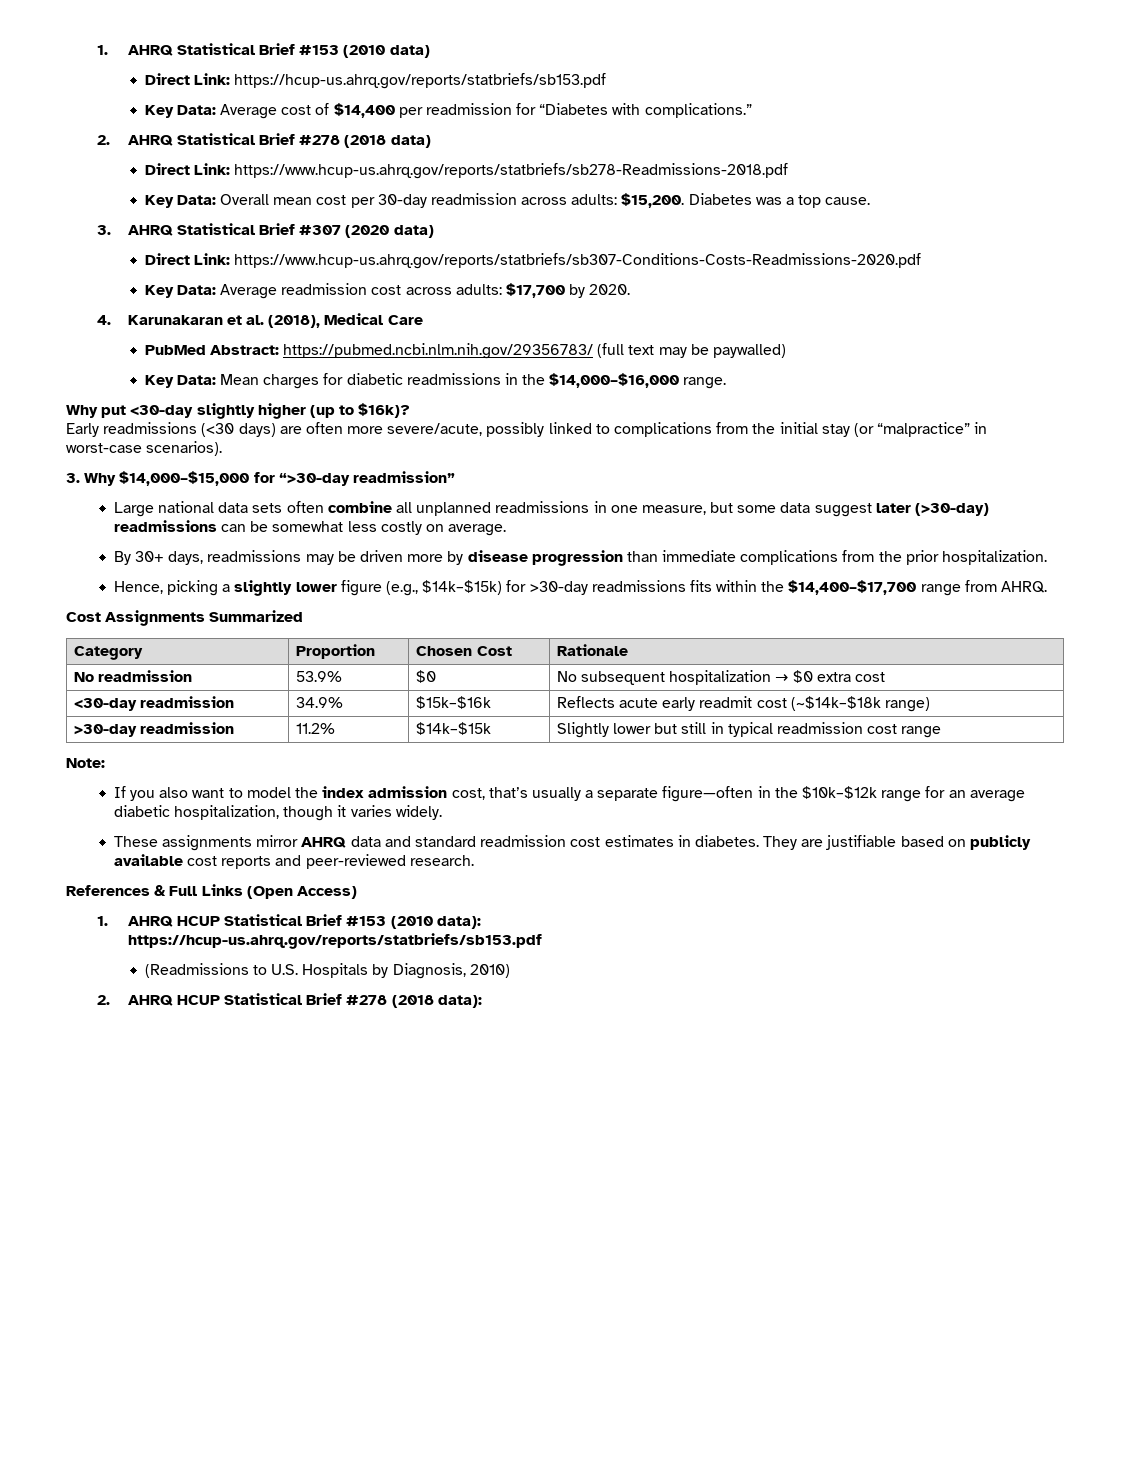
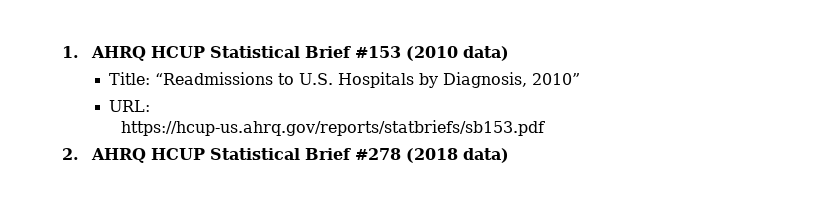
- 1. AHRQ Statistical Brief #153 (2010 data)
- Direct Link: https://hcup-us.ahrq.gov/reports/statbriefs/sb153.pdf
- Key Data: Average cost of $14,400 per readmission for “Diabetes with complications.”
- 2. AHRQ Statistical Brief #278 (2018 data)
- Direct Link: https://www.hcup-us.ahrq.gov/reports/statbriefs/sb278-Readmissions-2018.pdf
- Key Data: Overall mean cost per 30-day readmission across adults: $15,200. Diabetes was a top cause.
- 3. AHRQ Statistical Brief #307 (2020 data)
- Direct Link: https://www.hcup-us.ahrq.gov/reports/statbriefs/sb307-Conditions-Costs-Readmissions-2020.pdf
- Key Data: Average readmission cost across adults: $17,700 by 2020.
- 4. Karunakaran et al. (2018), Medical Care
- PubMed Abstract: https://pubmed.ncbi.nlm.nih.gov/29356783/ (full text may be paywalled)
- Key Data: Mean charges for diabetic readmissions in the $14,000–$16,000 range.
- Why put <30-day slightly higher (up to $16k)?
- Early readmissions (<30 days) are often more severe/acute, possibly linked to complications from the initial stay (or “malpractice” in worst-case scenarios).
- 3. Why $14,000–$15,000 for “>30-day readmission”
- Large national data sets often combine all unplanned readmissions in one measure, but some data suggest later (>30-day) readmissions can be somewhat less costly on average.
- By 30+ days, readmissions may be driven more by disease progression than immediate complications from the prior hospitalization.
- Hence, picking a slightly lower figure (e.g., $14k–$15k) for >30-day readmissions fits within the $14,400–$17,700 range from AHRQ.
- Cost Assignments Summarized
- Category | Proportion | Chosen Cost | Rationale
- No readmission | 53.9% | $0 | No subsequent hospitalization → $0 extra cost
- <30-day readmission | 34.9% | $15k–$16k | Reflects acute early readmit cost (~$14k–$18k range)
- >30-day readmission | 11.2% | $14k–$15k | Slightly lower but still in typical readmission cost range
- Note:
- If you also want to model the index admission cost, that’s usually a separate figure—often in the $10k–$12k range for an average diabetic hospitalization, though it varies widely.
- These assignments mirror AHRQ data and standard readmission cost estimates in diabetes. They are justifiable based on publicly available cost reports and peer-reviewed research.
- References & Full Links (Open Access)
- 1. AHRQ HCUP Statistical Brief #153 (2010 data):
+ 1. AHRQ HCUP Statistical Brief #153 (2010 data)
+ Title: “Readmissions to U.S. Hospitals by Diagnosis, 2010”
+ URL:
  https://hcup-us.ahrq.gov/reports/statbriefs/sb153.pdf
- (Readmissions to U.S. Hospitals by Diagnosis, 2010)
- 2. AHRQ HCUP Statistical Brief #278 (2018 data):
+ 2. AHRQ HCUP Statistical Brief #278 (2018 data)

